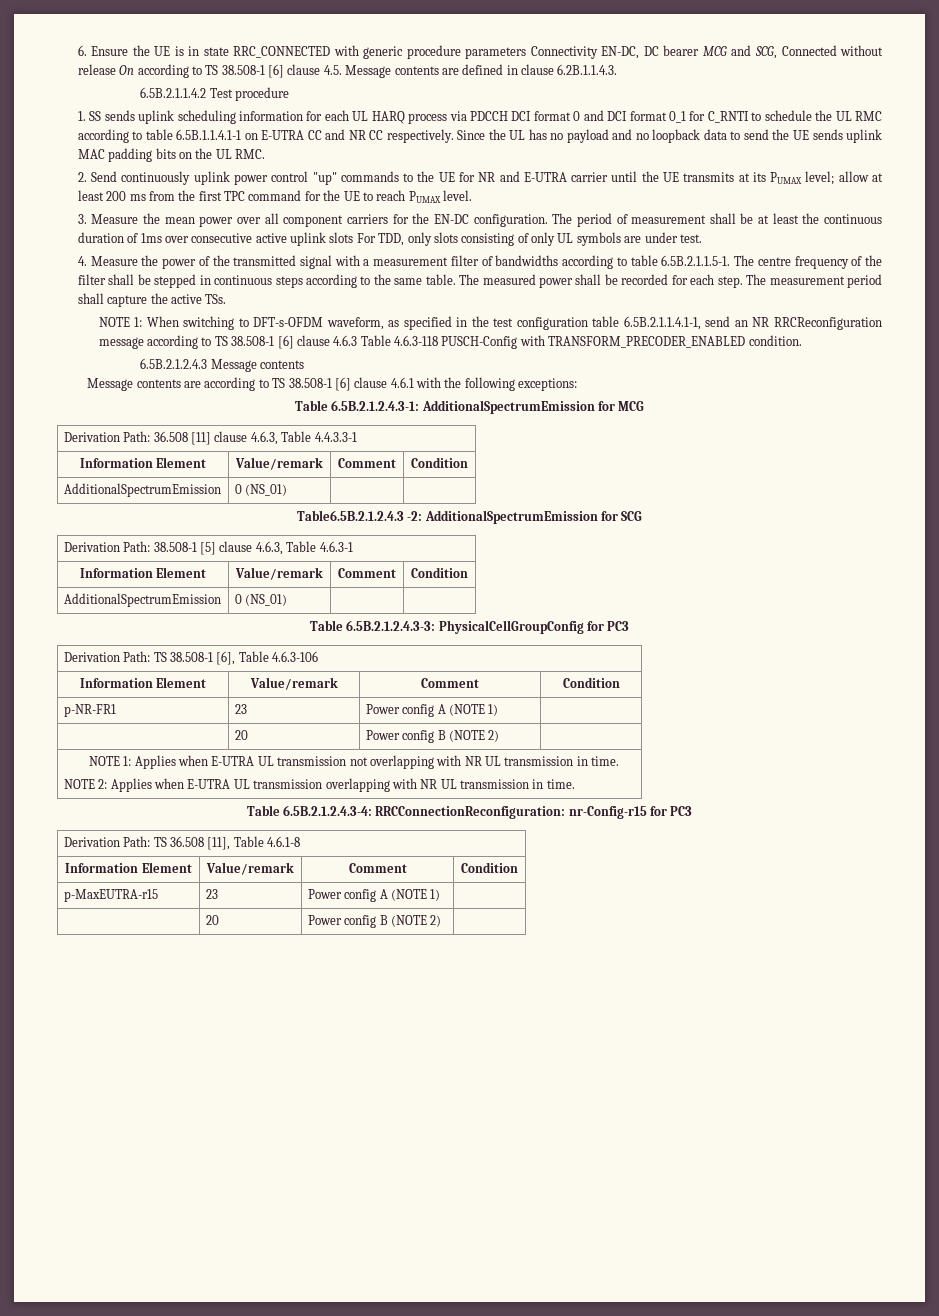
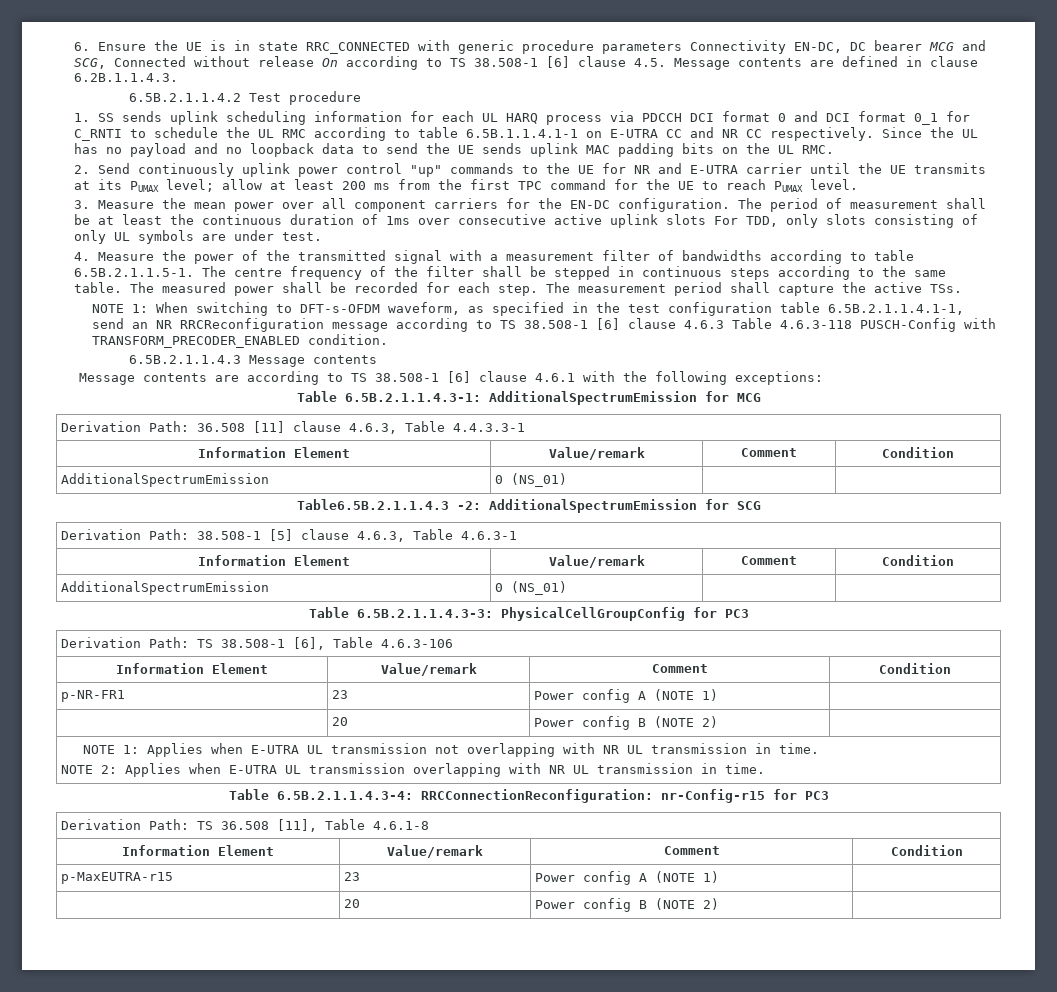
- 6.5B.2.1.2.4.3 Message contents
+ 6.5B.2.1.1.4.3 Message contents
- Table 6.5B.2.1.2.4.3-1: AdditionalSpectrumEmission for MCG
+ Table 6.5B.2.1.1.4.3-1: AdditionalSpectrumEmission for MCG
- Table6.5B.2.1.2.4.3 -2: AdditionalSpectrumEmission for SCG
+ Table6.5B.2.1.1.4.3 -2: AdditionalSpectrumEmission for SCG
- Table 6.5B.2.1.2.4.3-3: PhysicalCellGroupConfig for PC3
+ Table 6.5B.2.1.1.4.3-3: PhysicalCellGroupConfig for PC3
- Table 6.5B.2.1.2.4.3-4: RRCConnectionReconfiguration: nr-Config-r15 for PC3
+ Table 6.5B.2.1.1.4.3-4: RRCConnectionReconfiguration: nr-Config-r15 for PC3

